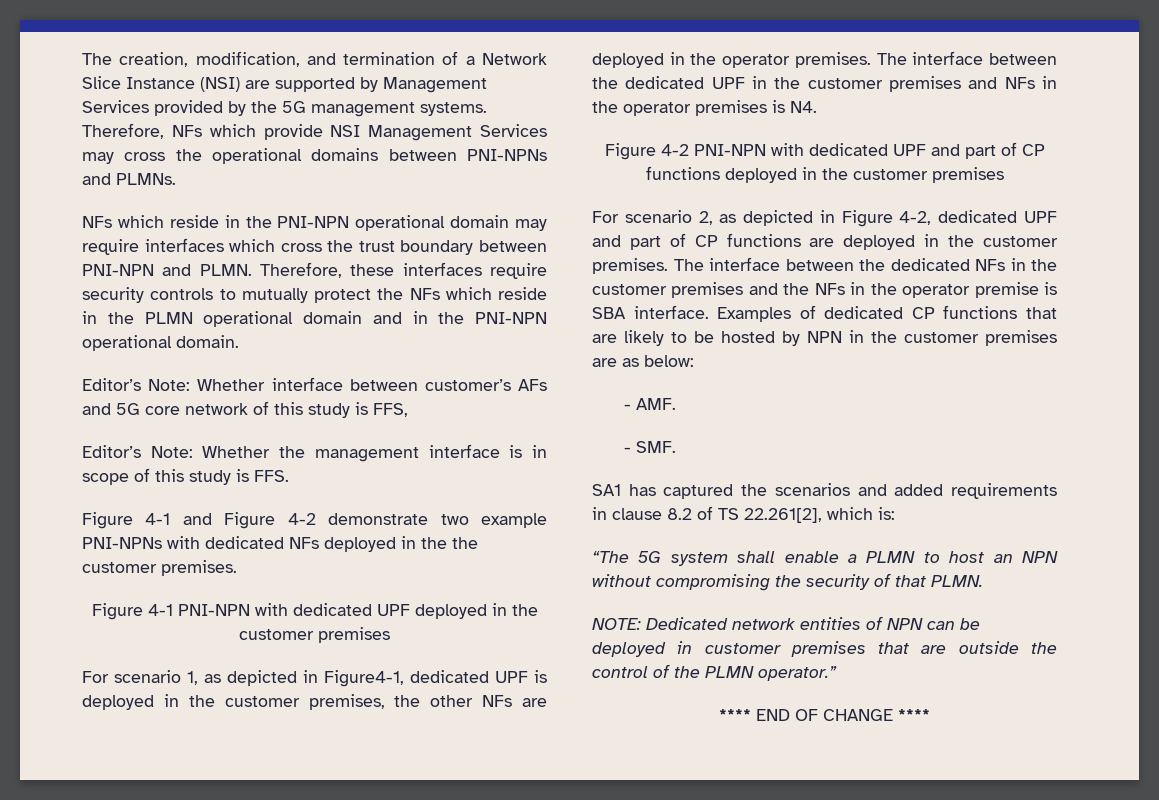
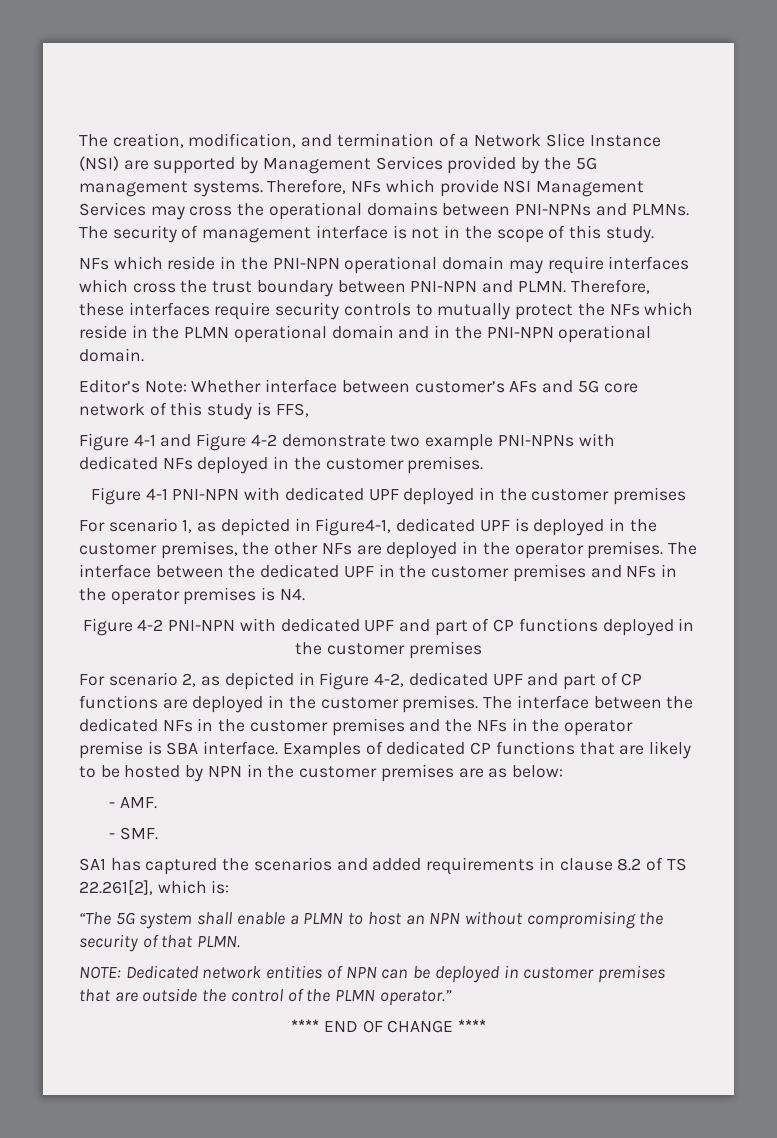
+ The security of management interface is not in the scope of this study.
- Editor’s Note: Whether the management interface is in scope of this study is FFS.
- Figure 4-1 and Figure 4-2 demonstrate two example PNI-NPNs with dedicated NFs deployed in the the customer premises.
+ Figure 4-1 and Figure 4-2 demonstrate two example PNI-NPNs with dedicated NFs deployed in the customer premises.

